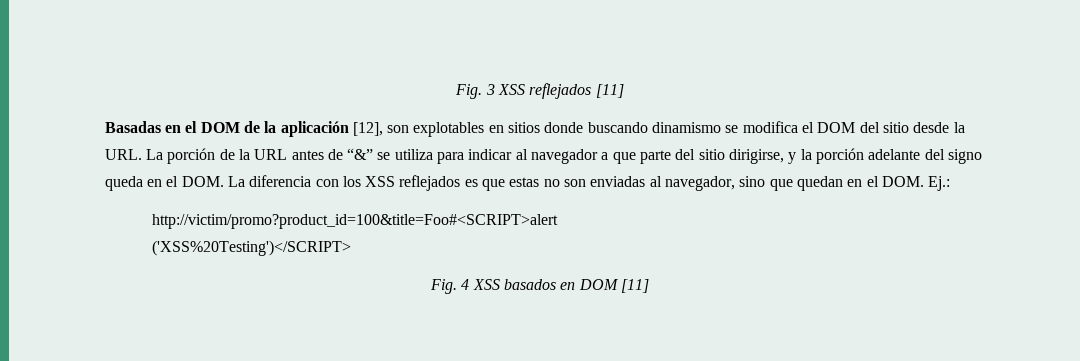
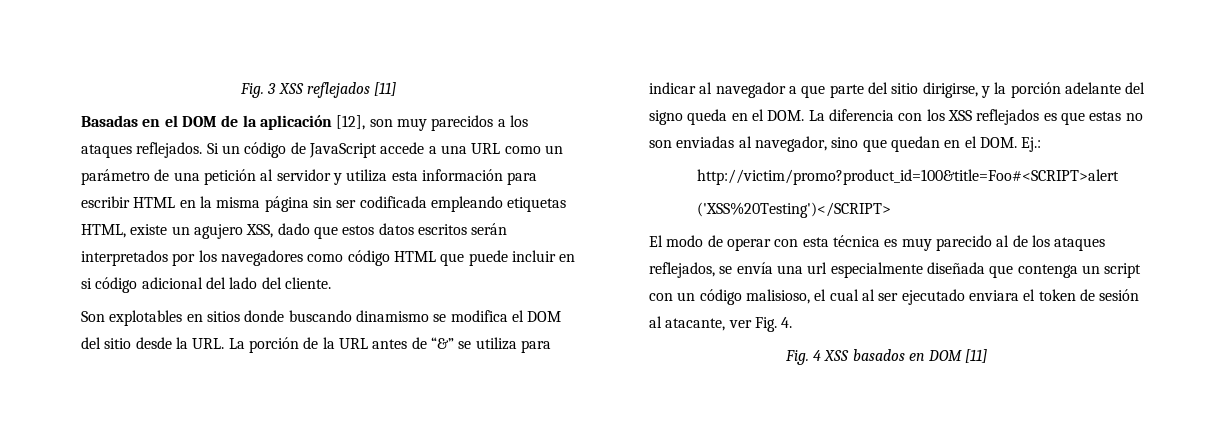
- Basadas en el DOM de la aplicación [12], son explotables en sitios donde buscando dinamismo se modifica el DOM del sitio desde la URL. La porción de la URL antes de “&” se utiliza para indicar al navegador a que parte del sitio dirigirse, y la porción adelante del signo queda en el DOM. La diferencia con los XSS reflejados es que estas no son enviadas al navegador, sino que quedan en el DOM. Ej.:
+ Basadas en el DOM de la aplicación [12], son muy parecidos a los ataques reflejados. Si un código de JavaScript accede a una URL como un parámetro de una petición al servidor y utiliza esta información para escribir HTML en la misma página sin ser codificada empleando etiquetas HTML, existe un agujero XSS, dado que estos datos escritos serán interpretados por los navegadores como código HTML que puede incluir en si código adicional del lado del cliente.
+ Son explotables en sitios donde buscando dinamismo se modifica el DOM del sitio desde la URL. La porción de la URL antes de “&” se utiliza para indicar al navegador a que parte del sitio dirigirse, y la porción adelante del signo queda en el DOM. La diferencia con los XSS reflejados es que estas no son enviadas al navegador, sino que quedan en el DOM. Ej.:
+ El modo de operar con esta técnica es muy parecido al de los ataques reflejados, se envía una url especialmente diseñada que contenga un script con un código malisioso, el cual al ser ejecutado enviara el token de sesión al atacante, ver Fig. 4.

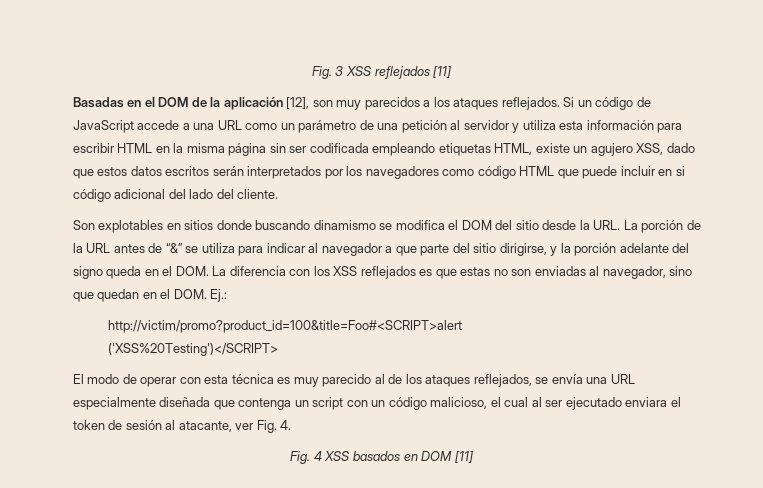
- El modo de operar con esta técnica es muy parecido al de los ataques reflejados, se envía una url especialmente diseñada que contenga un script con un código malisioso, el cual al ser ejecutado enviara el token de sesión al atacante, ver Fig. 4.
+ El modo de operar con esta técnica es muy parecido al de los ataques reflejados, se envía una URL especialmente diseñada que contenga un script con un código malicioso, el cual al ser ejecutado enviara el token de sesión al atacante, ver Fig. 4.

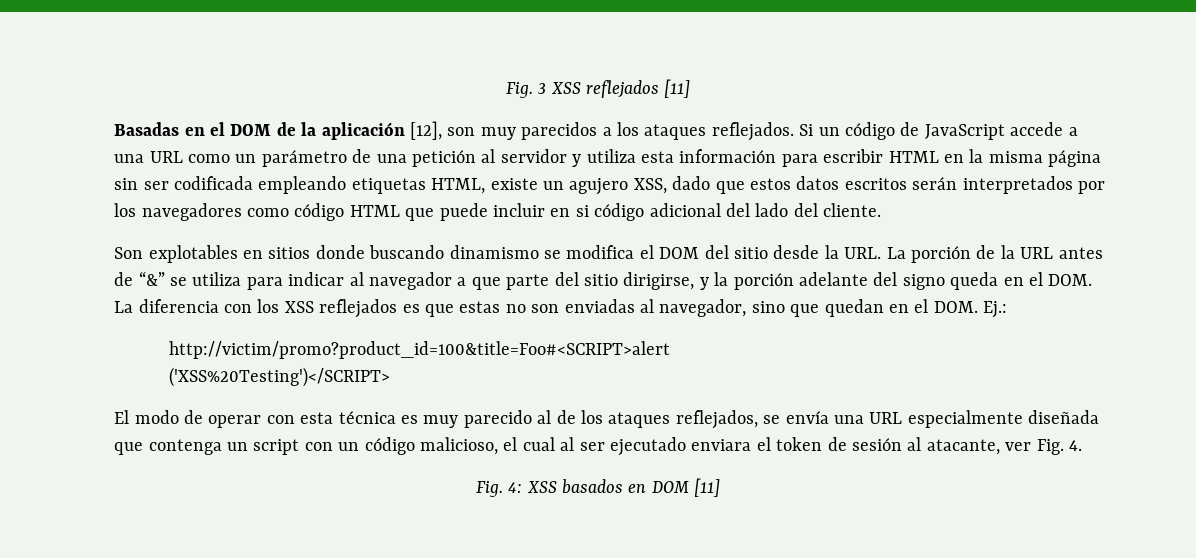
- Fig. 4 XSS basados en DOM [11]
+ Fig. 4: XSS basados en DOM [11]

